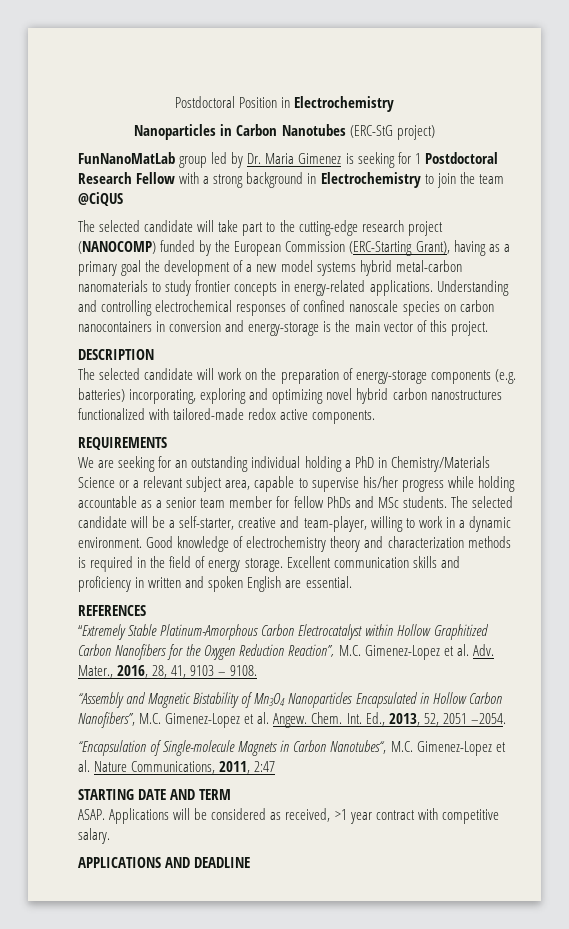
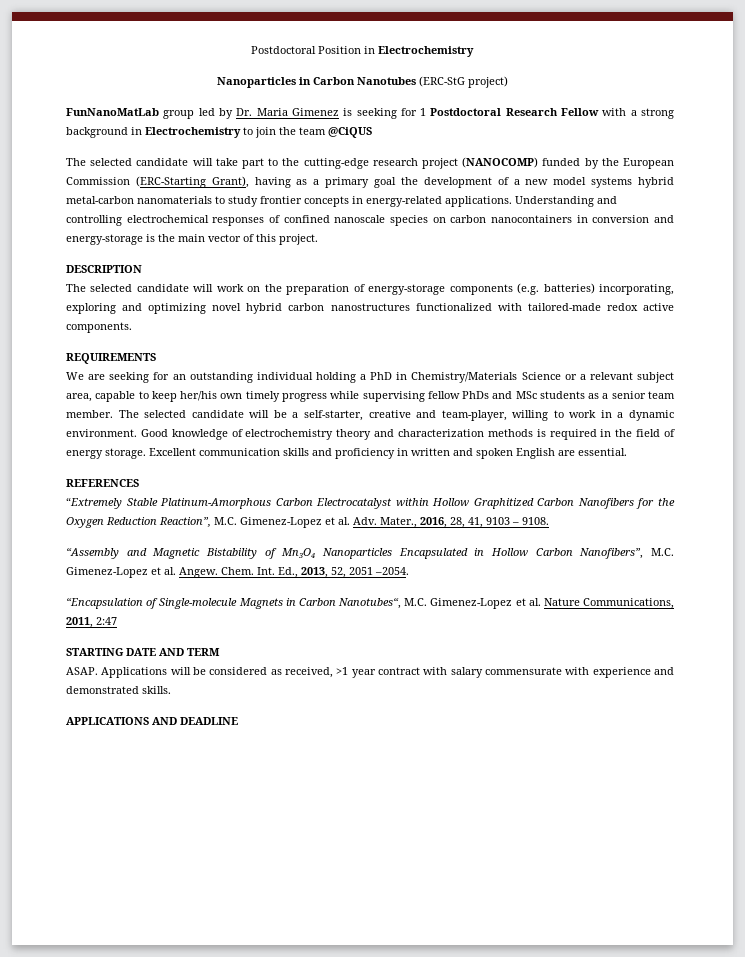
- We are seeking for an outstanding individual holding a PhD in Chemistry/Materials Science or a relevant subject area, capable to supervise his/her progress while holding accountable as a senior team member for fellow PhDs and MSc students.
+ We are seeking for an outstanding individual holding a PhD in Chemistry/Materials Science or a relevant subject area, capable to keep her/his own timely progress while supervising fellow PhDs and MSc students as a senior team member.
- Applications will be considered as received, >1 year contract with competitive salary.
+ Applications will be considered as received, >1 year contract with salary commensurate with experience and demonstrated skills.

